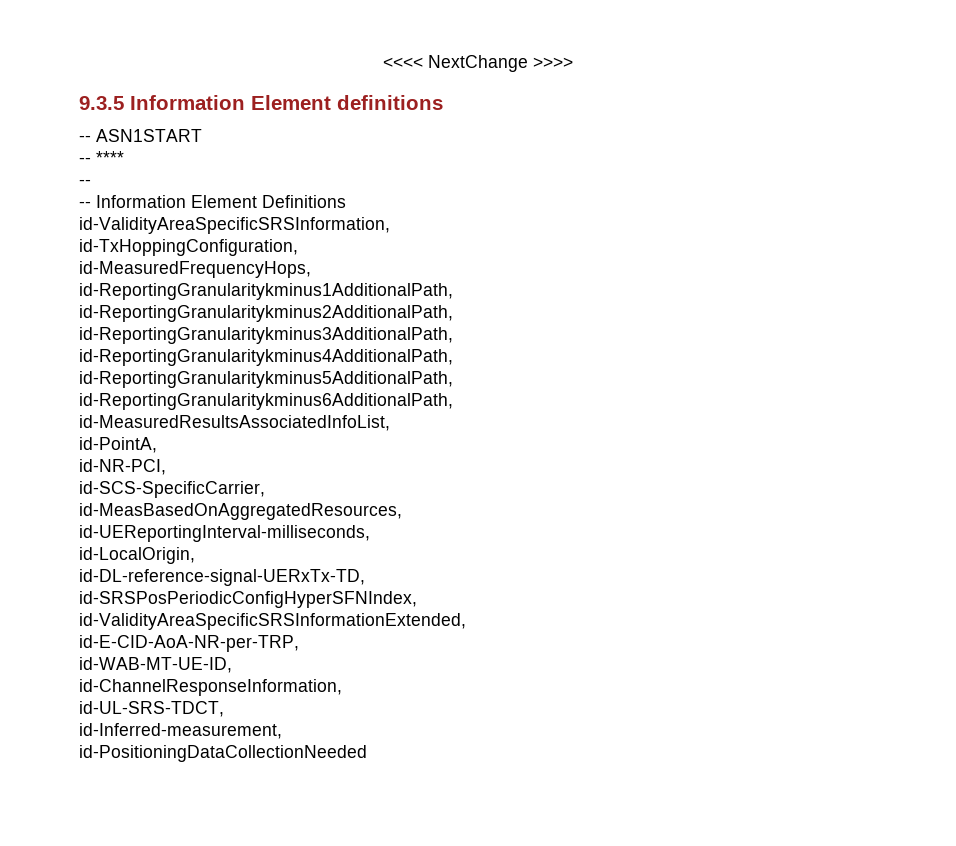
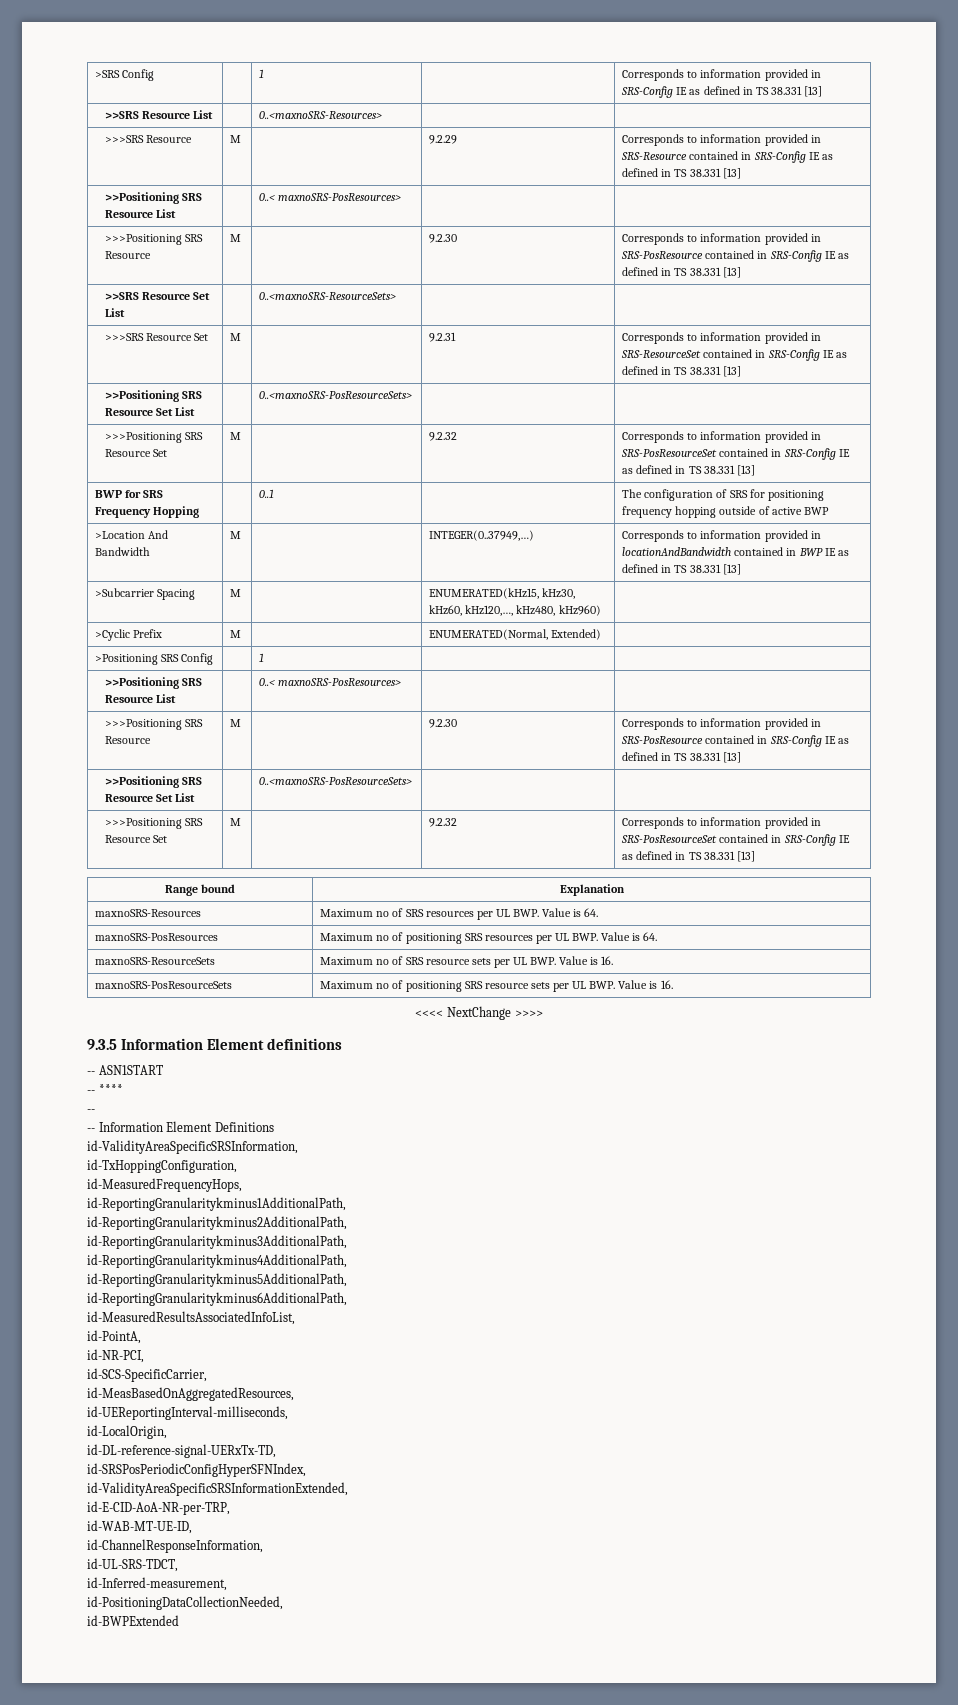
+ >SRS Config | | 1 | | Corresponds to information provided in SRS-Config IE as defined in TS 38.331 [13]
+ >>SRS Resource List | | 0..<maxnoSRS-Resources> | |
+ >>>SRS Resource | M | | 9.2.29 | Corresponds to information provided in SRS-Resource contained in SRS-Config IE as defined in TS 38.331 [13]
+ >>Positioning SRS Resource List | | 0..< maxnoSRS-PosResources> | |
+ >>>Positioning SRS Resource | M | | 9.2.30 | Corresponds to information provided in SRS-PosResource contained in SRS-Config IE as defined in TS 38.331 [13]
+ >>SRS Resource Set List | | 0..<maxnoSRS-ResourceSets> | |
+ >>>SRS Resource Set | M | | 9.2.31 | Corresponds to information provided in SRS-ResourceSet contained in SRS-Config IE as defined in TS 38.331 [13]
+ >>Positioning SRS Resource Set List | | 0..<maxnoSRS-PosResourceSets> | |
+ >>>Positioning SRS Resource Set | M | | 9.2.32 | Corresponds to information provided in SRS-PosResourceSet contained in SRS-Config IE as defined in TS 38.331 [13]
+ BWP for SRS Frequency Hopping | | 0..1 | | The configuration of SRS for positioning frequency hopping outside of active BWP
+ >Location And Bandwidth | M | | INTEGER(0..37949,…) | Corresponds to information provided in locationAndBandwidth contained in BWP IE as defined in TS 38.331 [13]
+ >Subcarrier Spacing | M | | ENUMERATED(kHz15, kHz30, kHz60, kHz120,…, kHz480, kHz960) |
+ >Cyclic Prefix | M | | ENUMERATED(Normal, Extended) |
+ >Positioning SRS Config | | 1 | |
+ >>Positioning SRS Resource List | | 0..< maxnoSRS-PosResources> | |
+ >>>Positioning SRS Resource | M | | 9.2.30 | Corresponds to information provided in SRS-PosResource contained in SRS-Config IE as defined in TS 38.331 [13]
+ >>Positioning SRS Resource Set List | | 0..<maxnoSRS-PosResourceSets> | |
+ >>>Positioning SRS Resource Set | M | | 9.2.32 | Corresponds to information provided in SRS-PosResourceSet contained in SRS-Config IE as defined in TS 38.331 [13]
+ Range bound | Explanation
+ maxnoSRS-Resources | Maximum no of SRS resources per UL BWP. Value is 64.
+ maxnoSRS-PosResources | Maximum no of positioning SRS resources per UL BWP. Value is 64.
+ maxnoSRS-ResourceSets | Maximum no of SRS resource sets per UL BWP. Value is 16.
+ maxnoSRS-PosResourceSets | Maximum no of positioning SRS resource sets per UL BWP. Value is 16.
- id-PositioningDataCollectionNeeded
+ id-PositioningDataCollectionNeeded,
+ id-BWPExtended

